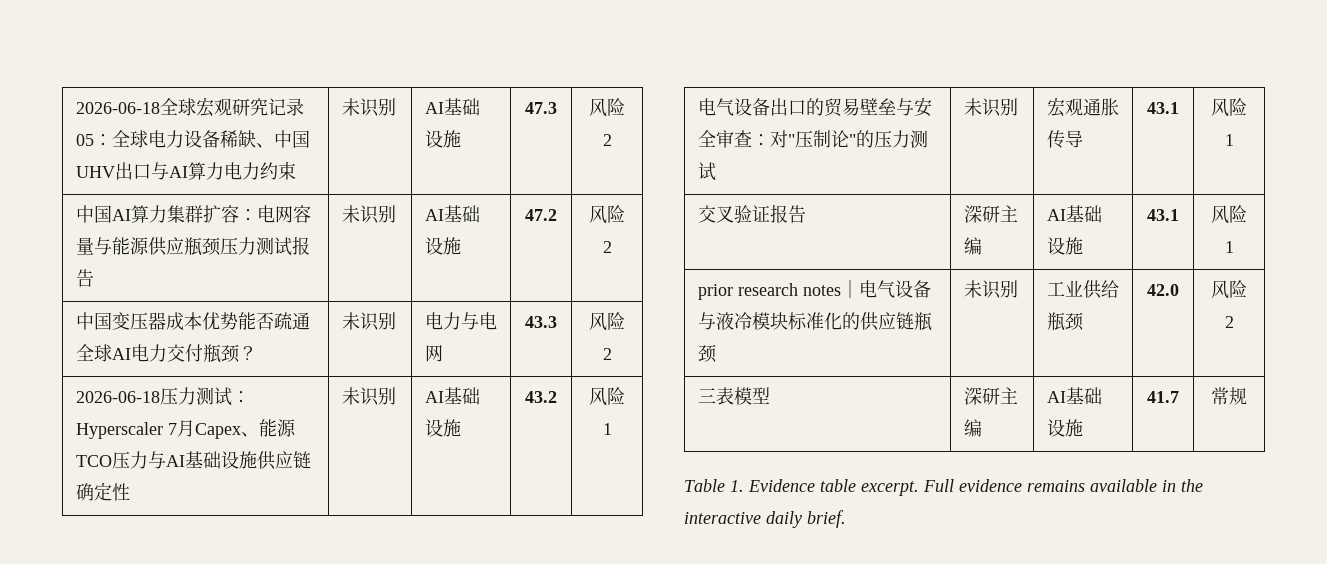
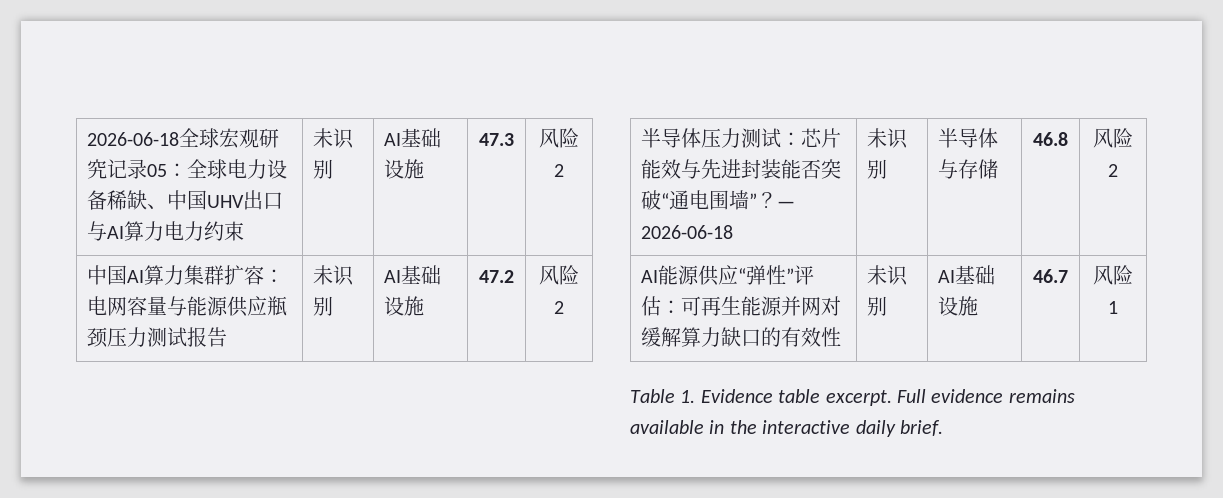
- 中国变压器成本优势能否疏通全球AI电力交付瓶颈？ | 未识别 | 电力与电网 | 43.3 | 风险2
- 2026-06-18压力测试：Hyperscaler 7月Capex、能源TCO压力与AI基础设施供应链确定性 | 未识别 | AI基础设施 | 43.2 | 风险1
- 电气设备出口的贸易壁垒与安全审查：对"压制论"的压力测试 | 未识别 | 宏观通胀传导 | 43.1 | 风险1
- 交叉验证报告 | 深研主编 | AI基础设施 | 43.1 | 风险1
- prior research notes｜电气设备与液冷模块标准化的供应链瓶颈 | 未识别 | 工业供给瓶颈 | 42.0 | 风险2
- 三表模型 | 深研主编 | AI基础设施 | 41.7 | 常规
+ 半导体压力测试：芯片能效与先进封装能否突破“通电围墙”？— 2026-06-18 | 未识别 | 半导体与存储 | 46.8 | 风险2
+ AI能源供应“弹性”评估：可再生能源并网对缓解算力缺口的有效性 | 未识别 | AI基础设施 | 46.7 | 风险1

